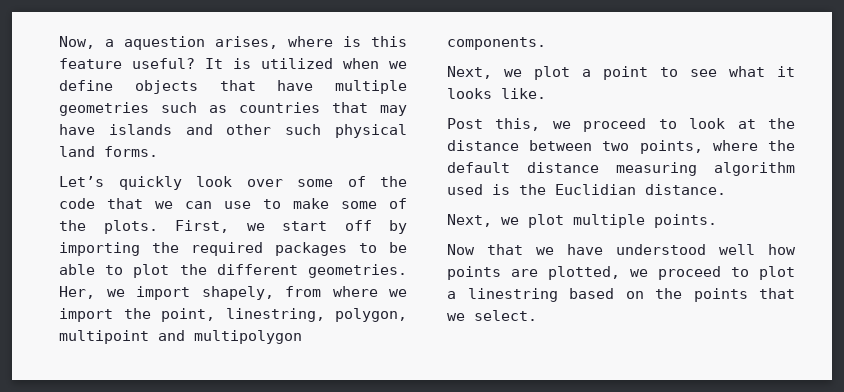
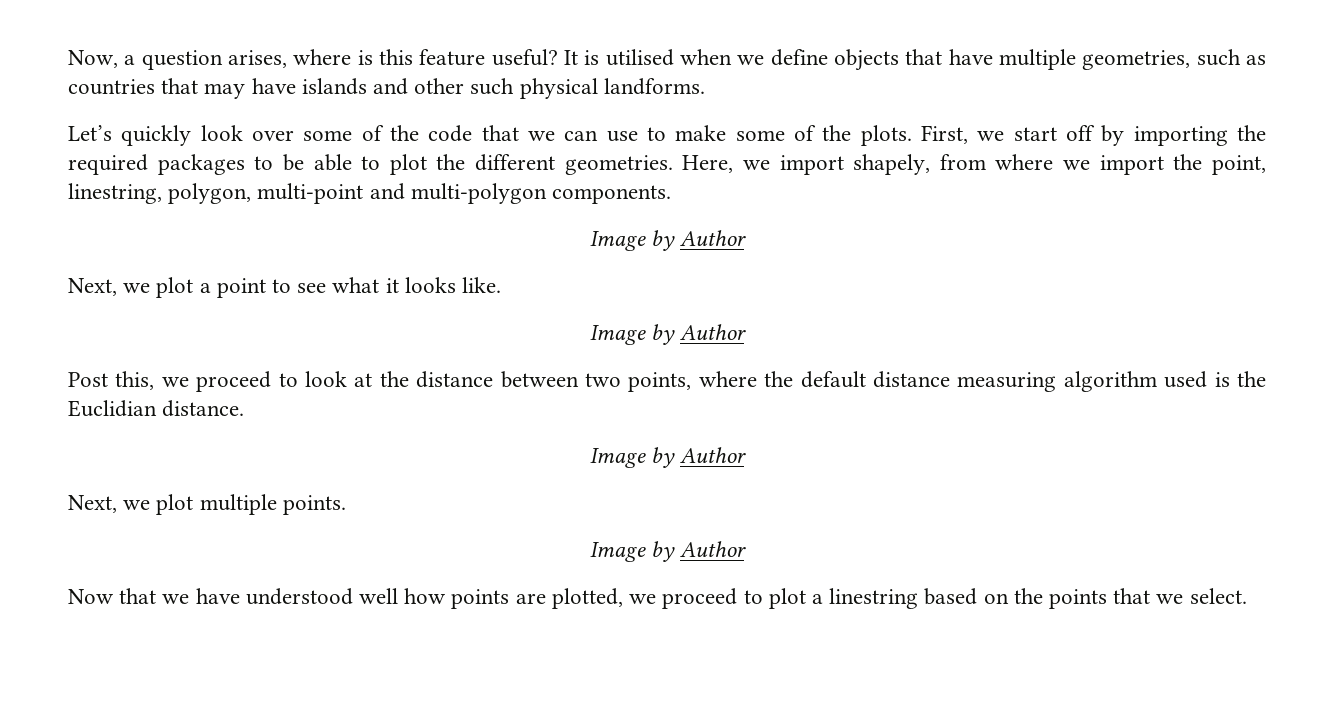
- Now, a aquestion arises, where is this feature useful?
+ Now, a question arises, where is this feature useful?
- It is utilized when we define objects that have multiple geometries such as countries that may have islands and other such physical land forms.
+ It is utilised when we define objects that have multiple geometries, such as countries that may have islands and other such physical landforms.
- Her, we import shapely, from where we import the point, linestring, polygon, multipoint and multipolygon components.
+ Here, we import shapely, from where we import the point, linestring, polygon, multi-point and multi-polygon components.
+ Image by Author
  Next, we plot a point to see what it looks like.
+ Image by Author
  Post this, we proceed to look at the distance between two points, where the default distance measuring algorithm used is the Euclidian distance.
+ Image by Author
  Next, we plot multiple points.
+ Image by Author

